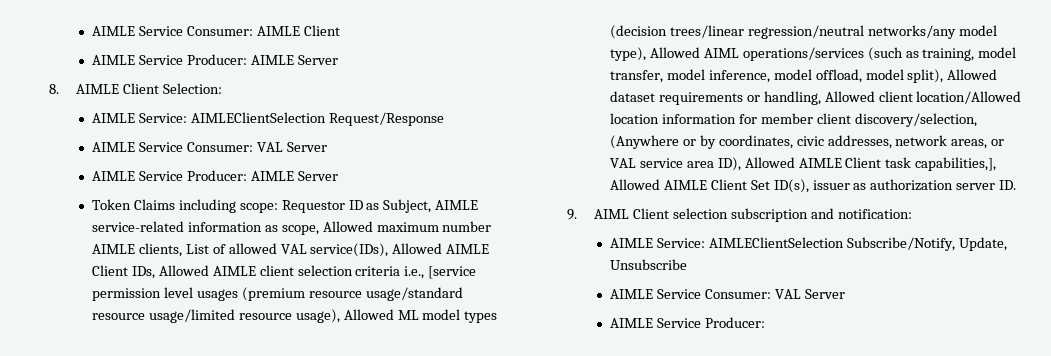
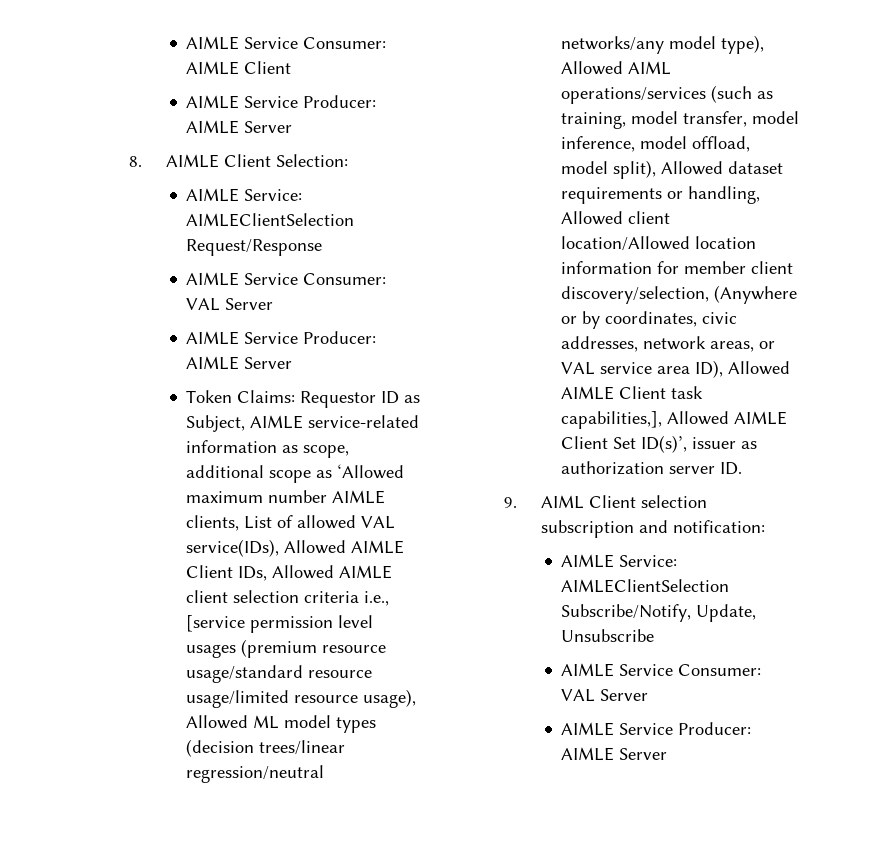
- Token Claims including scope:
+ Token Claims:
- Requestor ID as Subject, AIMLE service-related information as scope, Allowed maximum number AIMLE clients, List of allowed VAL service(IDs), Allowed AIMLE Client IDs, Allowed AIMLE client selection criteria i.e., [service permission level usages (premium resource usage/standard resource usage/limited resource usage), Allowed ML model types (decision trees/linear regression/neutral networks/any model type), Allowed AIML operations/services (such as training, model transfer, model inference, model offload, model split), Allowed dataset requirements or handling, Allowed client location/Allowed location information for member client discovery/selection, (Anywhere or by coordinates, civic addresses, network areas, or VAL service area ID), Allowed AIMLE Client task capabilities,], Allowed AIMLE Client Set ID(s), issuer as authorization server ID.
+ Requestor ID as Subject, AIMLE service-related information as scope, additional scope as ‘Allowed maximum number AIMLE clients, List of allowed VAL service(IDs), Allowed AIMLE Client IDs, Allowed AIMLE client selection criteria i.e., [service permission level usages (premium resource usage/standard resource usage/limited resource usage), Allowed ML model types (decision trees/linear regression/neutral networks/any model type), Allowed AIML operations/services (such as training, model transfer, model inference, model offload, model split), Allowed dataset requirements or handling, Allowed client location/Allowed location information for member client discovery/selection, (Anywhere or by coordinates, civic addresses, network areas, or VAL service area ID), Allowed AIMLE Client task capabilities,], Allowed AIMLE Client Set ID(s)’, issuer as authorization server ID.
  AIMLE Service: AIMLEClientSelection Subscribe/Notify, Update, Unsubscribe
  AIMLE Service Consumer: VAL Server
- AIMLE Service Producer:
+ AIMLE Service Producer: AIMLE Server

